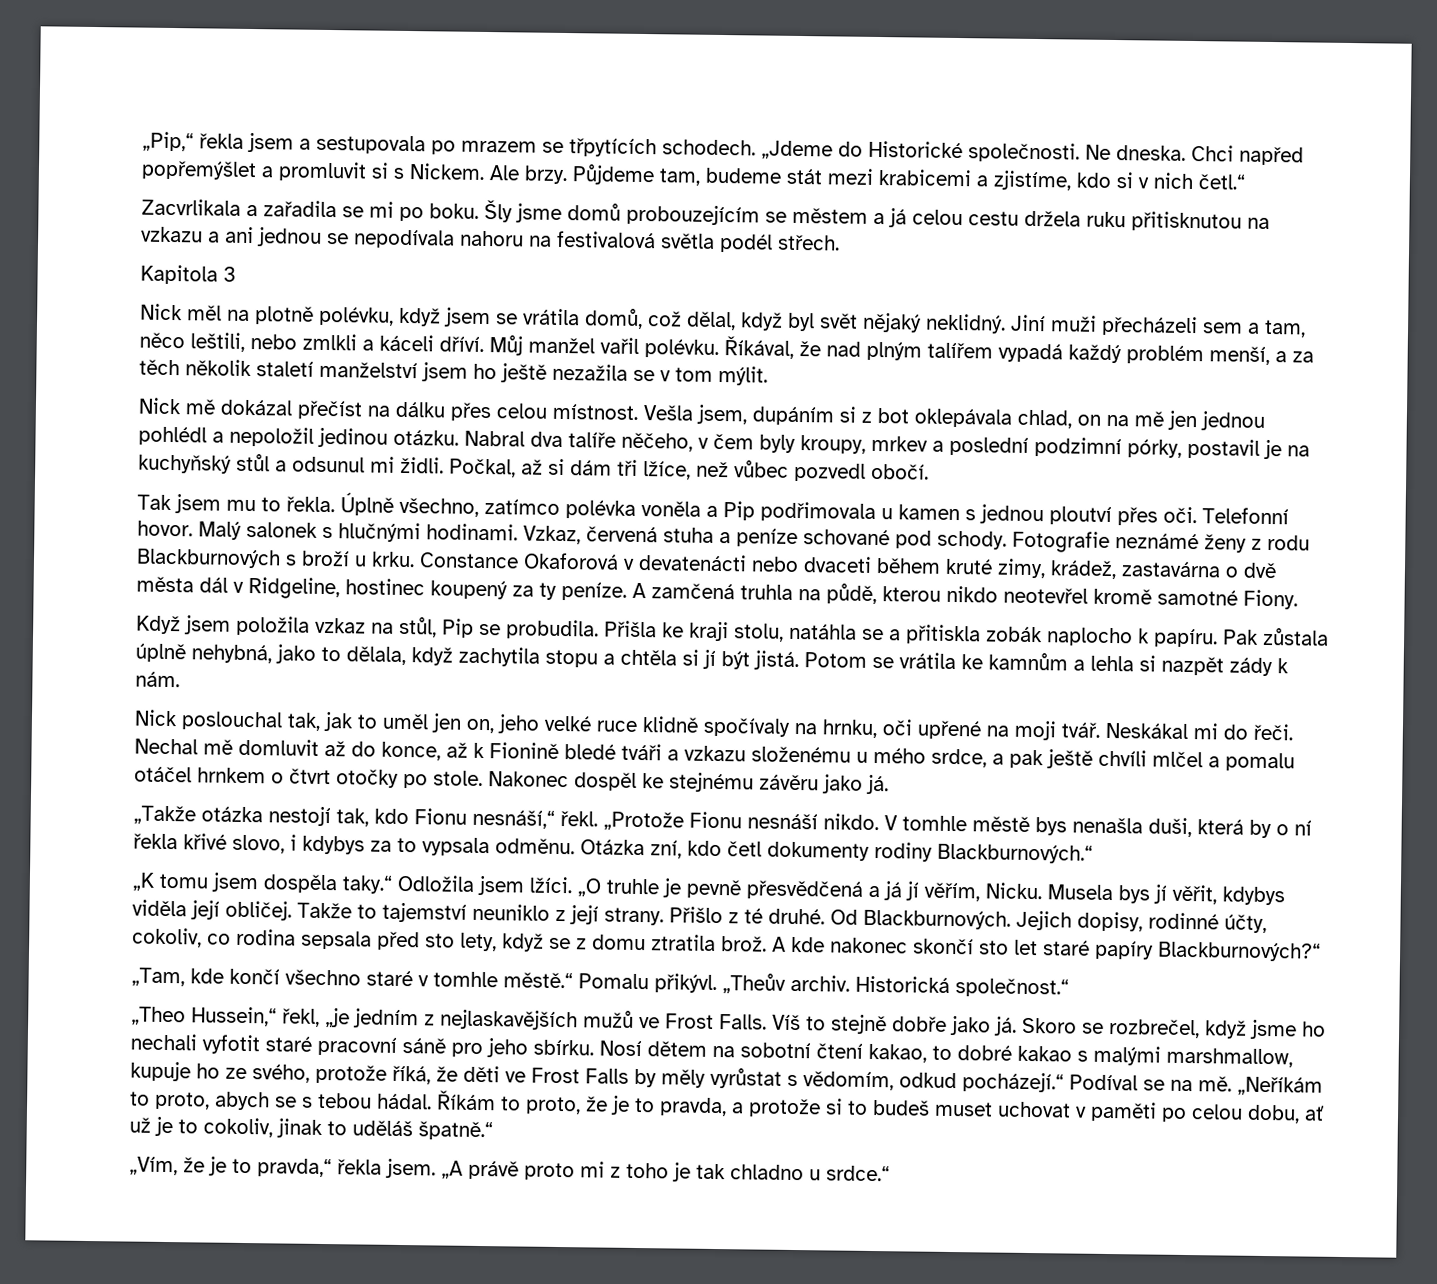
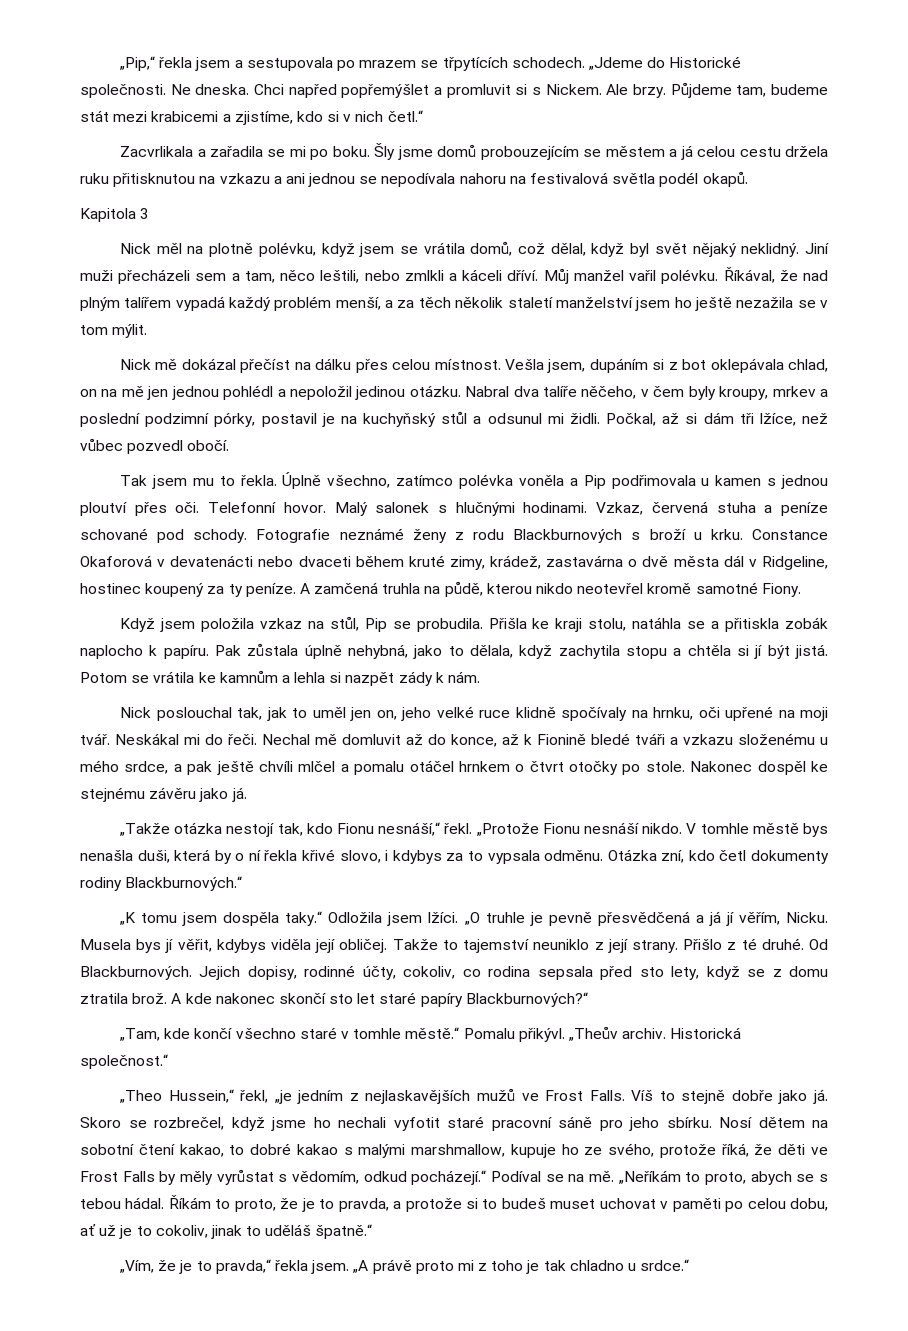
- Šly jsme domů probouzejícím se městem a já celou cestu držela ruku přitisknutou na vzkazu a ani jednou se nepodívala nahoru na festivalová světla podél střech.
+ Šly jsme domů probouzejícím se městem a já celou cestu držela ruku přitisknutou na vzkazu a ani jednou se nepodívala nahoru na festivalová světla podél okapů.

